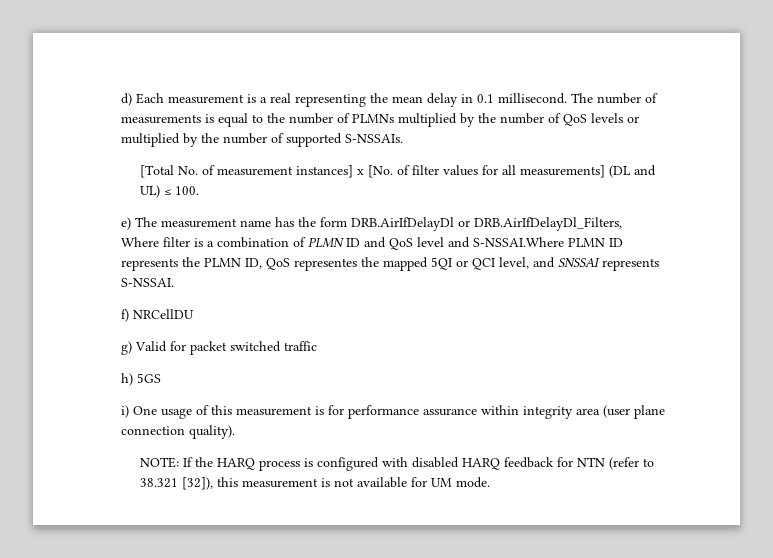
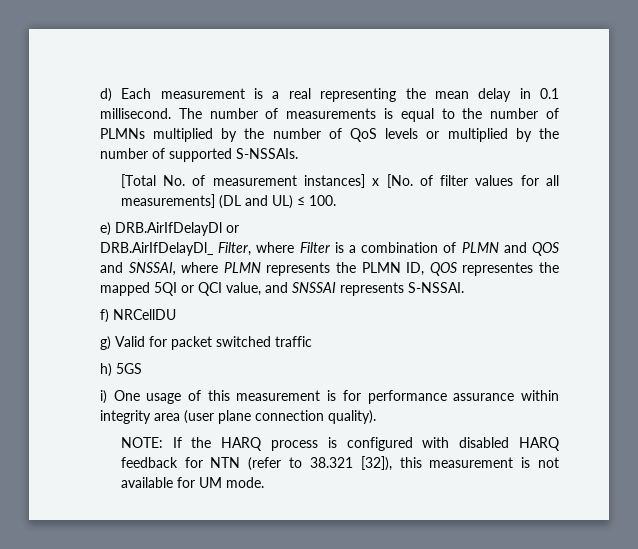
- e) The measurement name has the form DRB.AirIfDelayDl or DRB.AirIfDelayDl_Filters,
- Where filter is a combination of PLMN ID and QoS level and S-NSSAI.Where PLMN ID represents the PLMN ID, QoS representes the mapped 5QI or QCI level, and SNSSAI represents S-NSSAI.
+ e) DRB.AirIfDelayDl or
+ DRB.AirIfDelayDl_ Filter, where Filter is a combination of PLMN and QOS and SNSSAI, where PLMN represents the PLMN ID, QOS representes the mapped 5QI or QCI value, and SNSSAI represents S-NSSAI.

